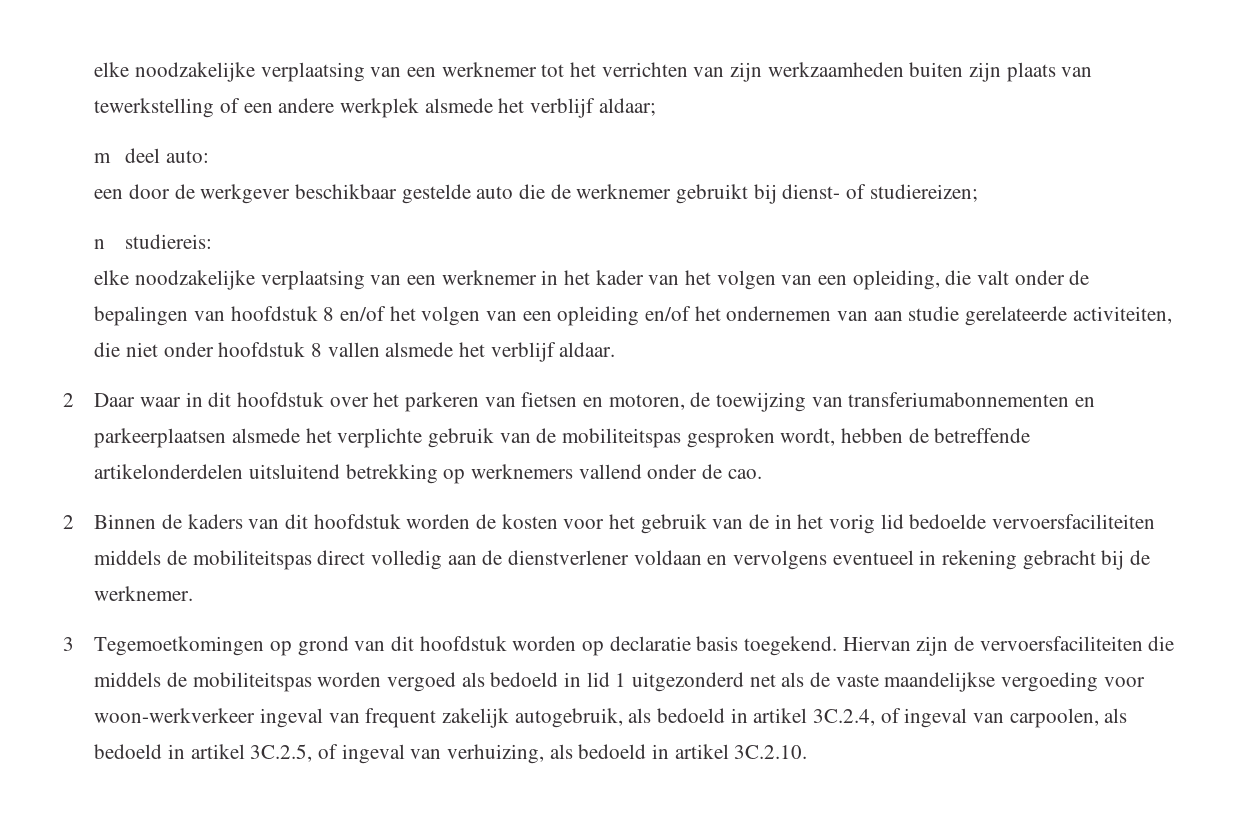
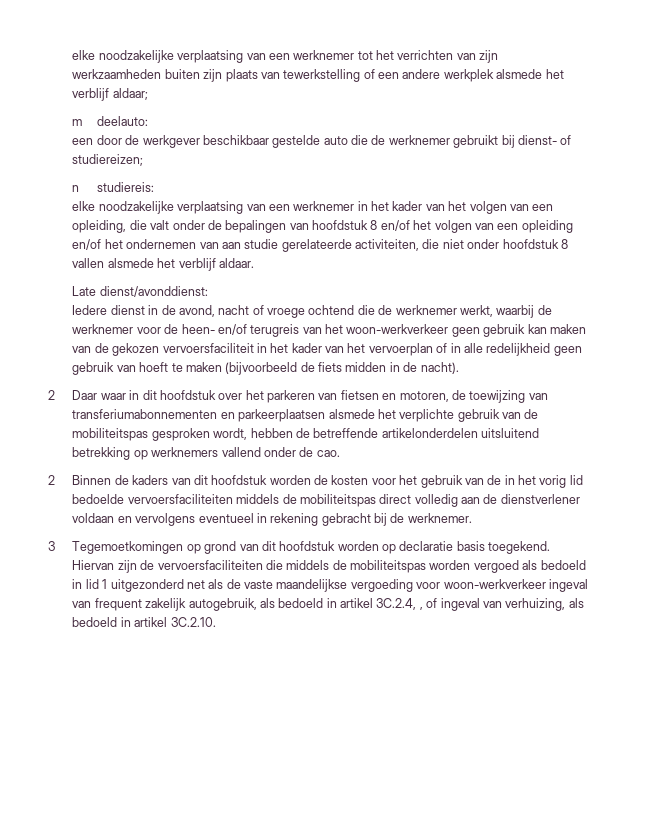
- m deel auto:
+ m deelauto:
+ Late dienst/avonddienst:
+ Iedere dienst in de avond, nacht of vroege ochtend die de werknemer werkt, waarbij de werknemer voor de heen- en/of terugreis van het woon-werkverkeer geen gebruik kan maken van de gekozen vervoersfaciliteit in het kader van het vervoerplan of in alle redelijkheid geen gebruik van hoeft te maken (bijvoorbeeld de fiets midden in de nacht).
- Hiervan zijn de vervoersfaciliteiten die middels de mobiliteitspas worden vergoed als bedoeld in lid 1 uitgezonderd net als de vaste maandelijkse vergoeding voor woon-werkverkeer ingeval van frequent zakelijk autogebruik, als bedoeld in artikel 3C.2.4, of ingeval van carpoolen, als bedoeld in artikel 3C.2.5, of ingeval van verhuizing, als bedoeld in artikel 3C.2.10.
+ Hiervan zijn de vervoersfaciliteiten die middels de mobiliteitspas worden vergoed als bedoeld in lid 1 uitgezonderd net als de vaste maandelijkse vergoeding voor woon-werkverkeer ingeval van frequent zakelijk autogebruik, als bedoeld in artikel 3C.2.4, , of ingeval van verhuizing, als bedoeld in artikel 3C.2.10.

